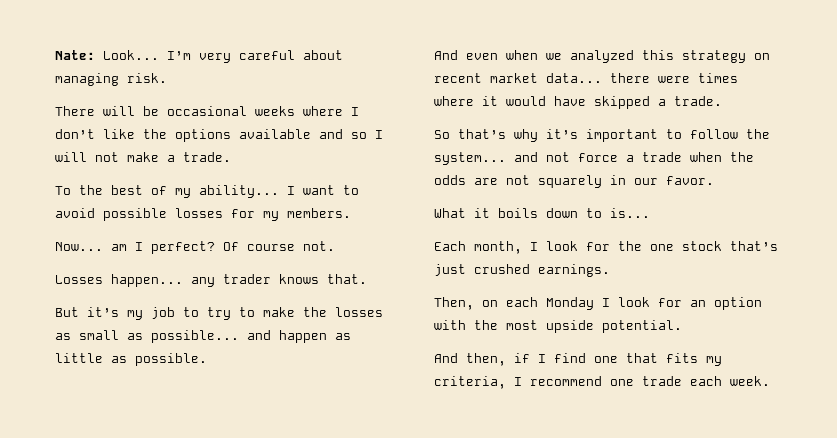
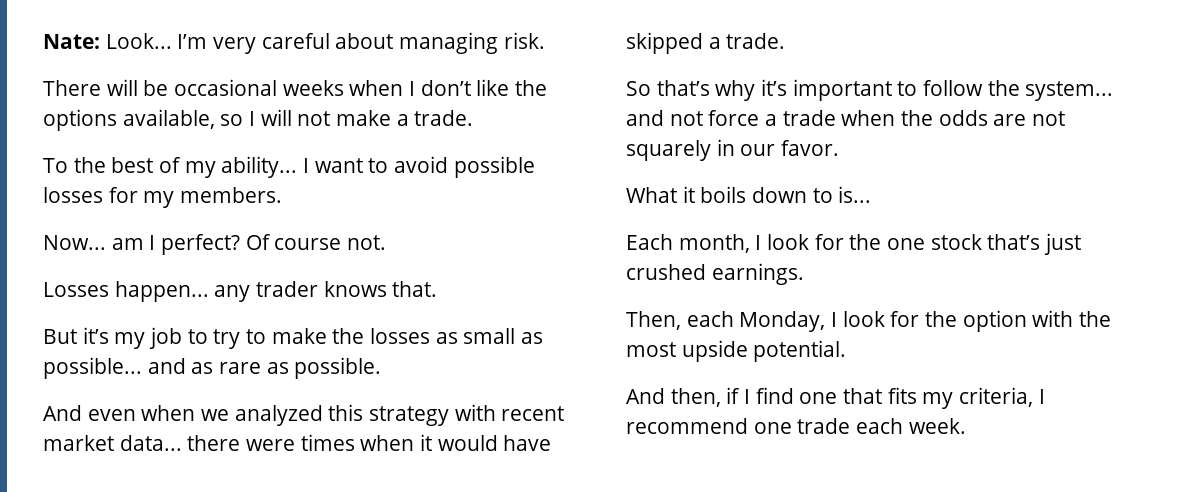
- There will be occasional weeks where I don’t like the options available and so I will not make a trade.
+ There will be occasional weeks when I don’t like the options available, so I will not make a trade.
- But it’s my job to try to make the losses as small as possible... and happen as little as possible.
+ But it’s my job to try to make the losses as small as possible... and as rare as possible.
- And even when we analyzed this strategy on recent market data... there were times where it would have skipped a trade.
+ And even when we analyzed this strategy with recent market data... there were times when it would have skipped a trade.
- Then, on each Monday I look for an option with the most upside potential.
+ Then, each Monday, I look for the option with the most upside potential.

